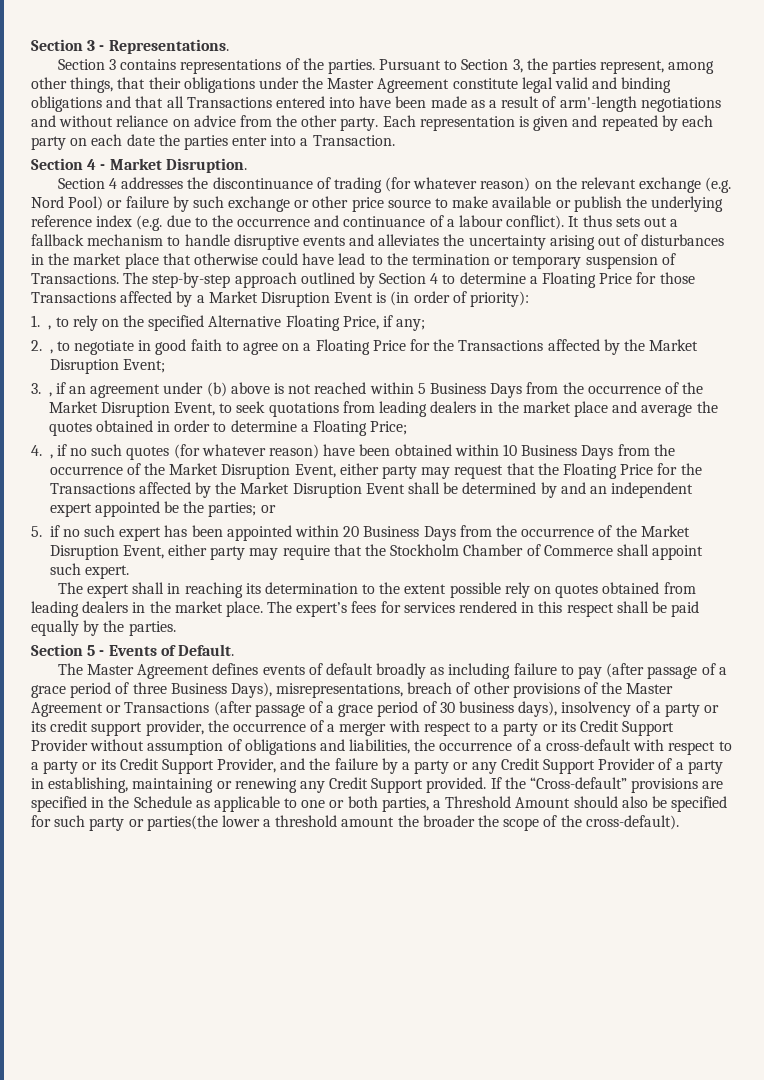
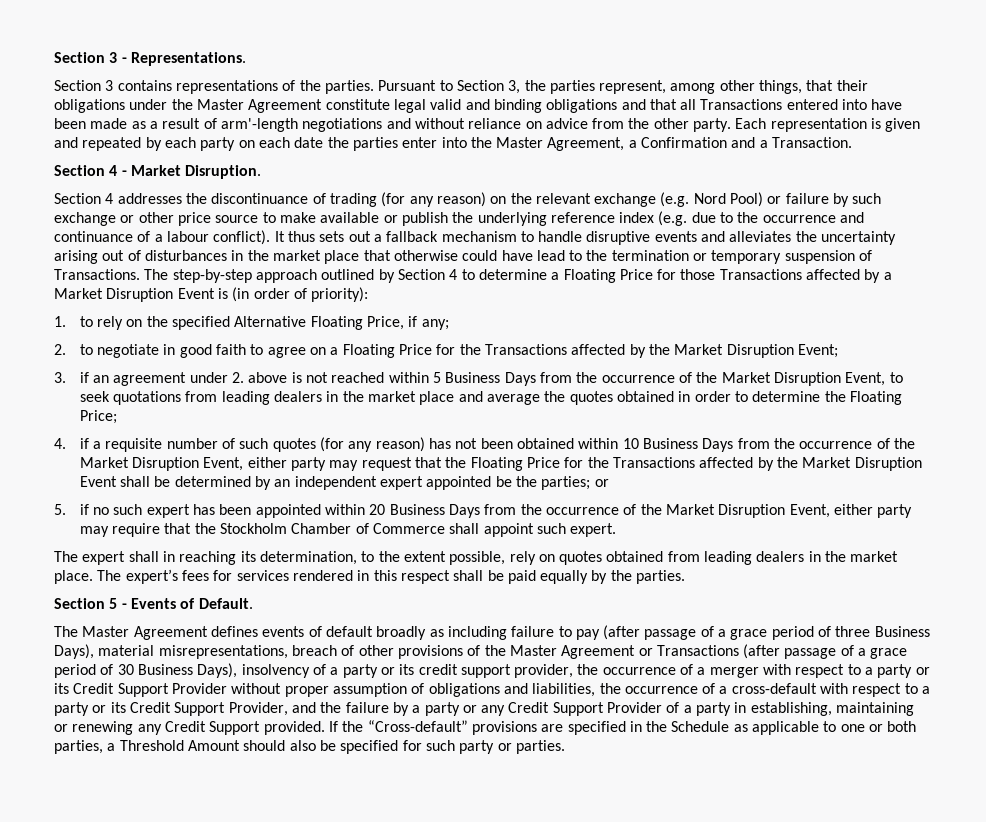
- Each representation is given and repeated by each party on each date the parties enter into a Transaction.
+ Each representation is given and repeated by each party on each date the parties enter into the Master Agreement, a Confirmation and a Transaction.
- Section 4 addresses the discontinuance of trading (for whatever reason) on the relevant exchange (e.g. Nord Pool) or failure by such exchange or other price source to make available or publish the underlying reference index (e.g. due to the occurrence and continuance of a labour conflict).
+ Section 4 addresses the discontinuance of trading (for any reason) on the relevant exchange (e.g. Nord Pool) or failure by such exchange or other price source to make available or publish the underlying reference index (e.g. due to the occurrence and continuance of a labour conflict).
- 1. , to rely on the specified Alternative Floating Price, if any;
+ 1. to rely on the specified Alternative Floating Price, if any;
- 2. , to negotiate in good faith to agree on a Floating Price for the Transactions affected by the Market Disruption Event;
+ 2. to negotiate in good faith to agree on a Floating Price for the Transactions affected by the Market Disruption Event;
- 3. , if an agreement under (b) above is not reached within 5 Business Days from the occurrence of the Market Disruption Event, to seek quotations from leading dealers in the market place and average the quotes obtained in order to determine a Floating Price;
+ 3. if an agreement under 2. above is not reached within 5 Business Days from the occurrence of the Market Disruption Event, to seek quotations from leading dealers in the market place and average the quotes obtained in order to determine the Floating Price;
- 4. , if no such quotes (for whatever reason) have been obtained within 10 Business Days from the occurrence of the Market Disruption Event, either party may request that the Floating Price for the Transactions affected by the Market Disruption Event shall be determined by and an independent expert appointed be the parties; or
+ 4. if a requisite number of such quotes (for any reason) has not been obtained within 10 Business Days from the occurrence of the Market Disruption Event, either party may request that the Floating Price for the Transactions affected by the Market Disruption Event shall be determined by an independent expert appointed be the parties; or
- The expert shall in reaching its determination to the extent possible rely on quotes obtained from leading dealers in the market place.
+ The expert shall in reaching its determination, to the extent possible, rely on quotes obtained from leading dealers in the market place.
- The Master Agreement defines events of default broadly as including failure to pay (after passage of a grace period of three Business Days), misrepresentations, breach of other provisions of the Master Agreement or Transactions (after passage of a grace period of 30 business days), insolvency of a party or its credit support provider, the occurrence of a merger with respect to a party or its Credit Support Provider without assumption of obligations and liabilities, the occurrence of a cross-default with respect to a party or its Credit Support Provider, and the failure by a party or any Credit Support Provider of a party in establishing, maintaining or renewing any Credit Support provided.
+ The Master Agreement defines events of default broadly as including failure to pay (after passage of a grace period of three Business Days), material misrepresentations, breach of other provisions of the Master Agreement or Transactions (after passage of a grace period of 30 Business Days), insolvency of a party or its credit support provider, the occurrence of a merger with respect to a party or its Credit Support Provider without proper assumption of obligations and liabilities, the occurrence of a cross-default with respect to a party or its Credit Support Provider, and the failure by a party or any Credit Support Provider of a party in establishing, maintaining or renewing any Credit Support provided.
- If the “Cross-default” provisions are specified in the Schedule as applicable to one or both parties, a Threshold Amount should also be specified for such party or parties(the lower a threshold amount the broader the scope of the cross-default).
+ If the “Cross-default” provisions are specified in the Schedule as applicable to one or both parties, a Threshold Amount should also be specified for such party or parties.

